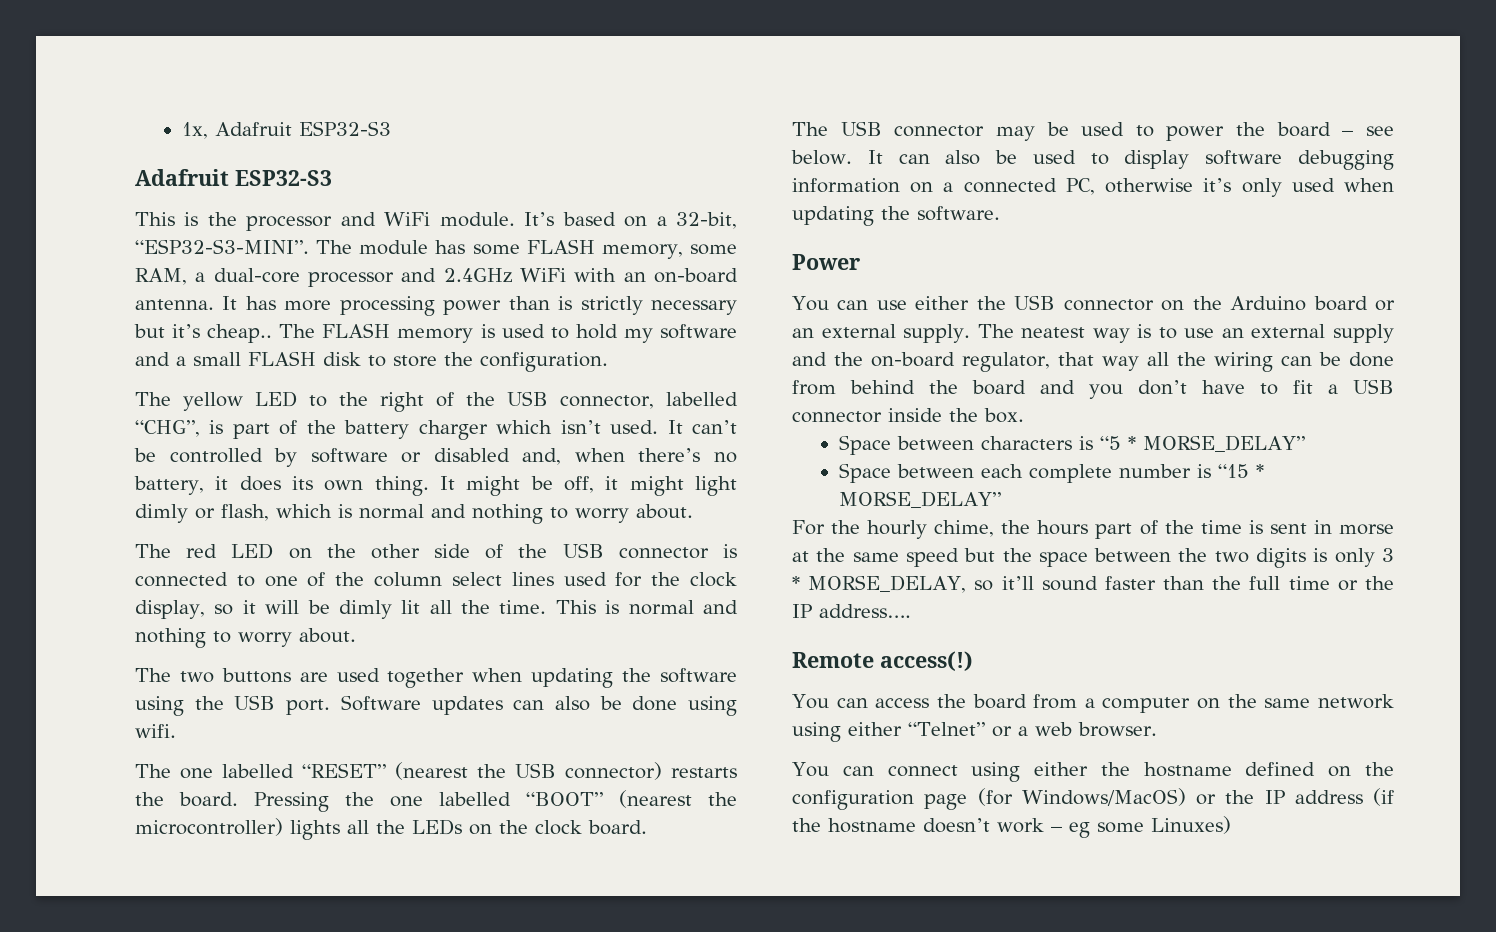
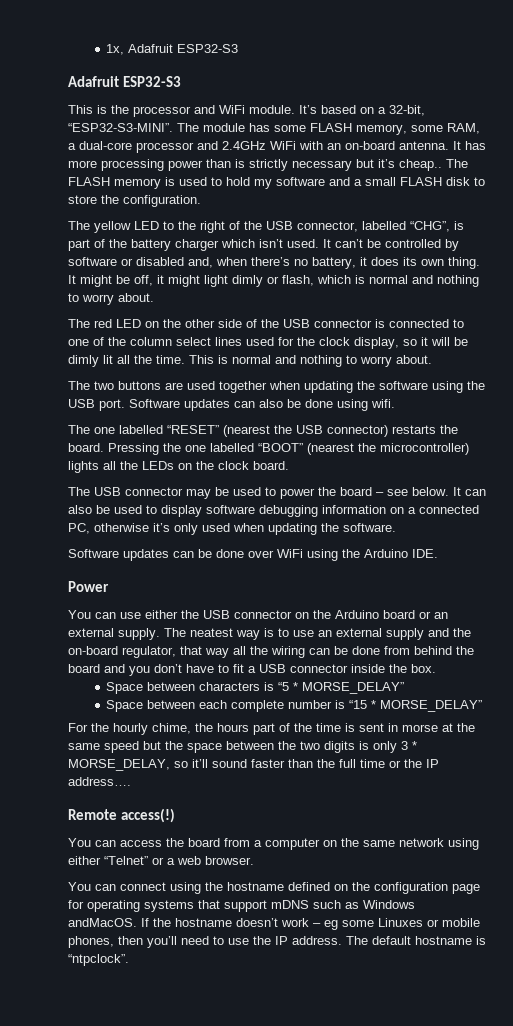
+ Software updates can be done over WiFi using the Arduino IDE.
- You can connect using either the hostname defined on the configuration page (for Windows/MacOS) or the IP address (if the hostname doesn’t work – eg some Linuxes)
+ You can connect using the hostname defined on the configuration page for operating systems that support mDNS such as Windows andMacOS. If the hostname doesn’t work – eg some Linuxes or mobile phones, then you’ll need to use the IP address. The default hostname is “ntpclock”.

